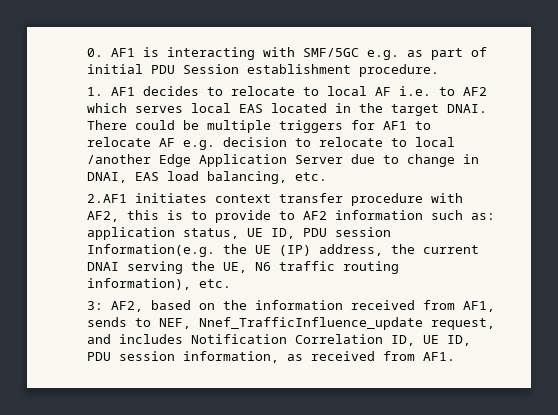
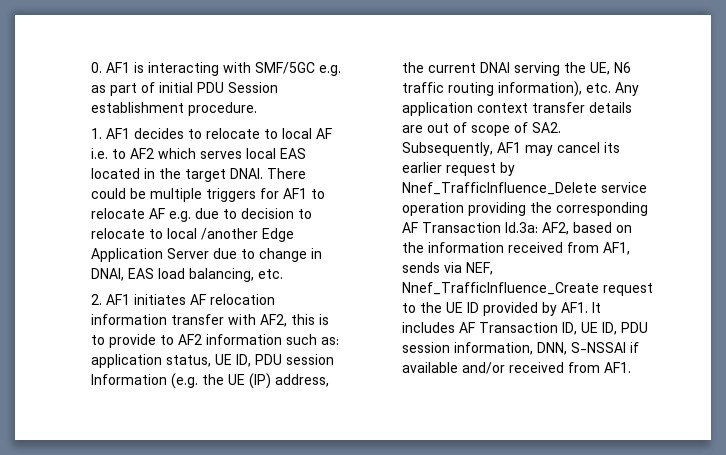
- There could be multiple triggers for AF1 to relocate AF e.g. decision to relocate to local /another Edge Application Server due to change in DNAI, EAS load balancing, etc.
+ There could be multiple triggers for AF1 to relocate AF e.g. due to decision to relocate to local /another Edge Application Server due to change in DNAI, EAS load balancing, etc.
- 2.AF1 initiates context transfer procedure with AF2, this is to provide to AF2 information such as: application status, UE ID, PDU session Information(e.g. the UE (IP) address, the current DNAI serving the UE, N6 traffic routing information), etc.
- 3: AF2, based on the information received from AF1, sends to NEF, Nnef_TrafficInfluence_update request, and includes Notification Correlation ID, UE ID, PDU session information, as received from AF1.
+ 2. AF1 initiates AF relocation information transfer with AF2, this is to provide to AF2 information such as: application status, UE ID, PDU session Information (e.g. the UE (IP) address, the current DNAI serving the UE, N6 traffic routing information), etc. Any application context transfer details are out of scope of SA2. Subsequently, AF1 may cancel its earlier request by Nnef_TrafficInfluence_Delete service operation providing the corresponding AF Transaction Id.3a: AF2, based on the information received from AF1, sends via NEF, Nnef_TrafficInfluence_Create request to the UE ID provided by AF1. It includes AF Transaction ID, UE ID, PDU session information, DNN, S-NSSAI if available and/or received from AF1.

